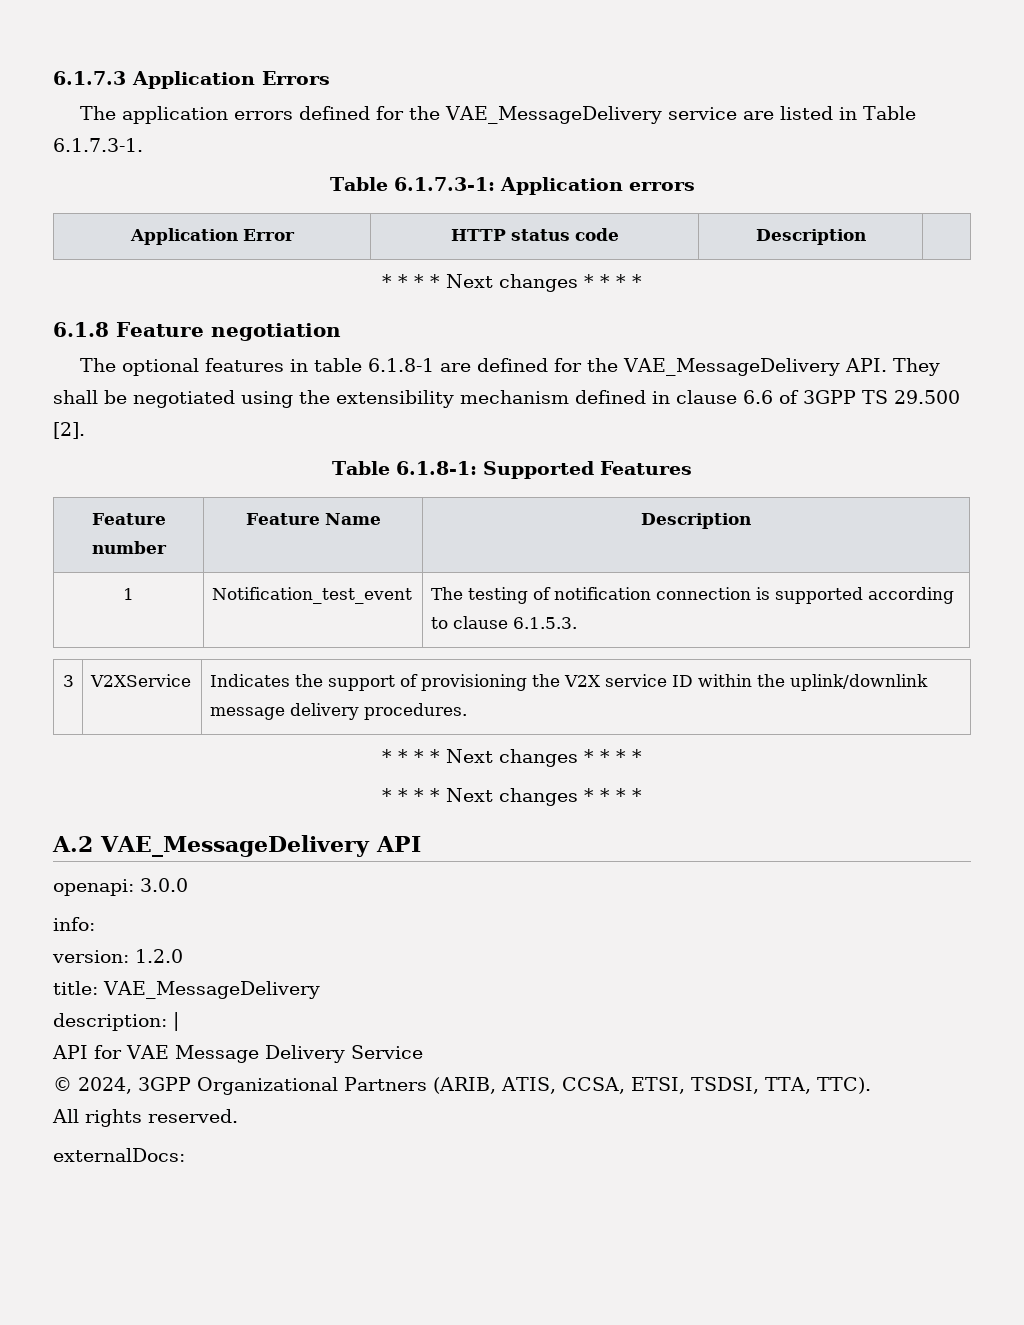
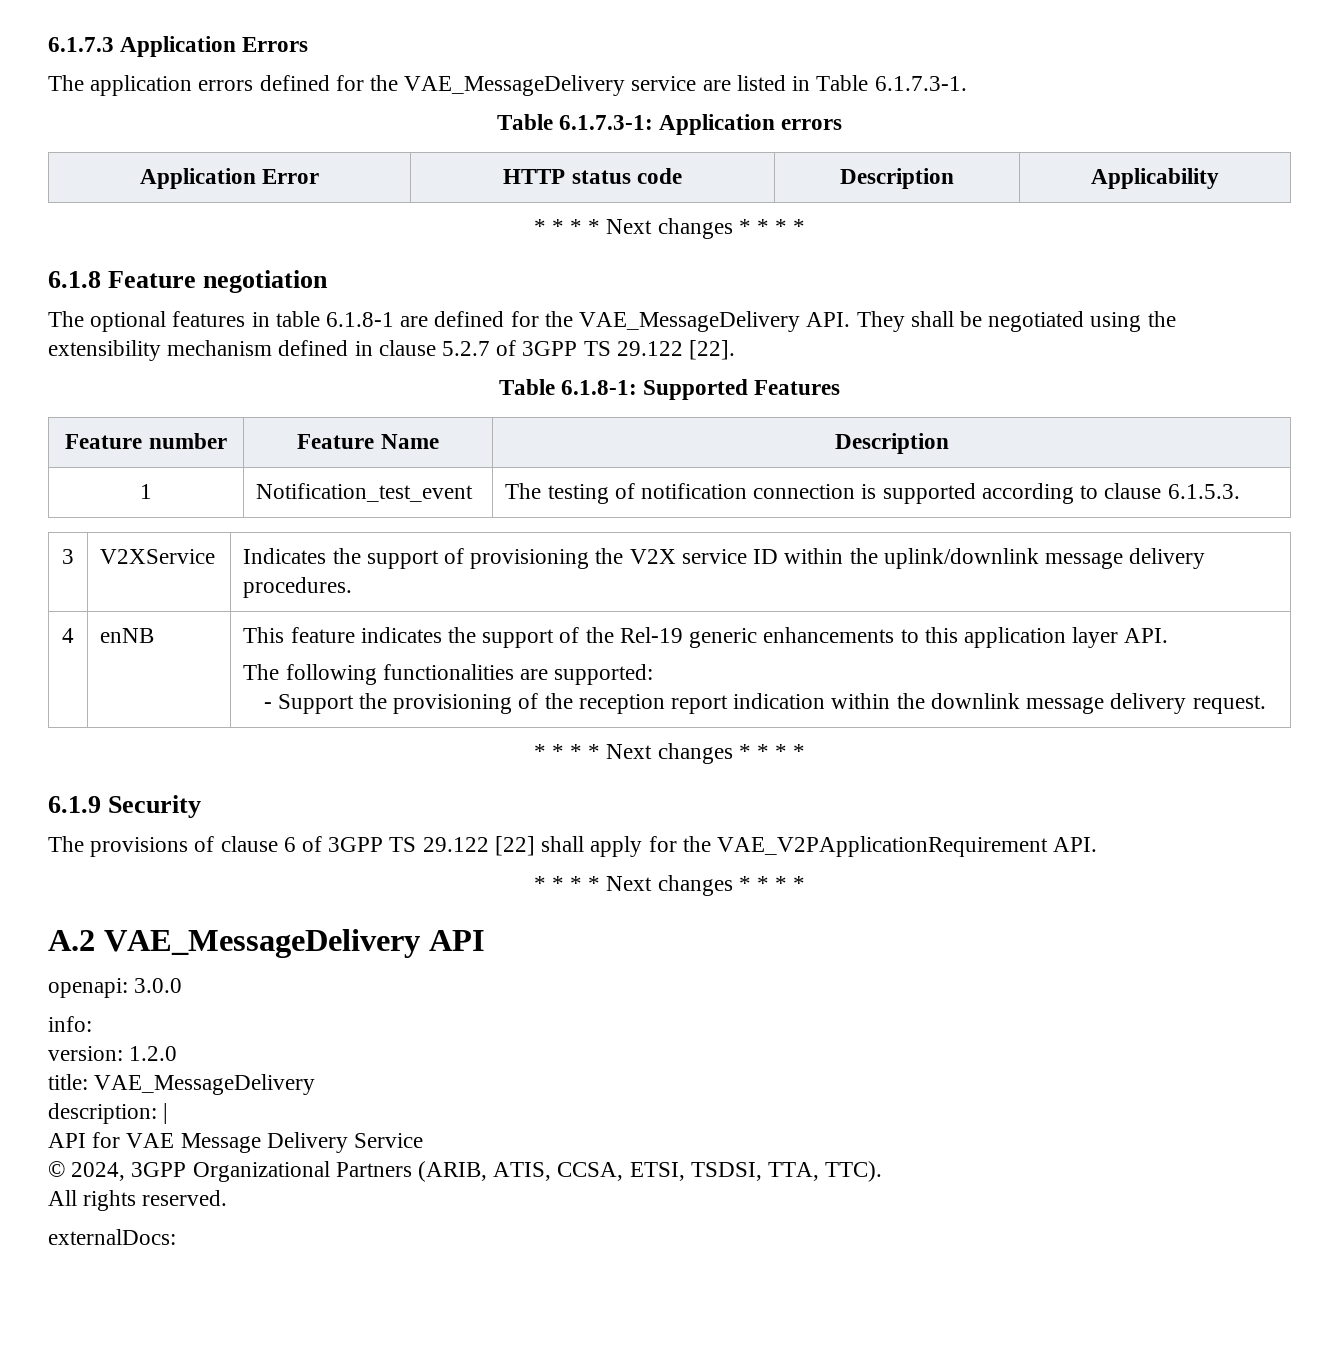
- Application Error | HTTP status code | Description |
+ Application Error | HTTP status code | Description | Applicability
- The optional features in table 6.1.8-1 are defined for the VAE_MessageDelivery API. They shall be negotiated using the extensibility mechanism defined in clause 6.6 of 3GPP TS 29.500 [2].
+ The optional features in table 6.1.8-1 are defined for the VAE_MessageDelivery API. They shall be negotiated using the extensibility mechanism defined in clause 5.2.7 of 3GPP TS 29.122 [22].
+ 4 | enNB | This feature indicates the support of the Rel-19 generic enhancements to this application layer API.
+ The following functionalities are supported:
+ - Support the provisioning of the reception report indication within the downlink message delivery request.
+ 6.1.9 Security
+ The provisions of clause 6 of 3GPP TS 29.122 [22] shall apply for the VAE_V2PApplicationRequirement API.

